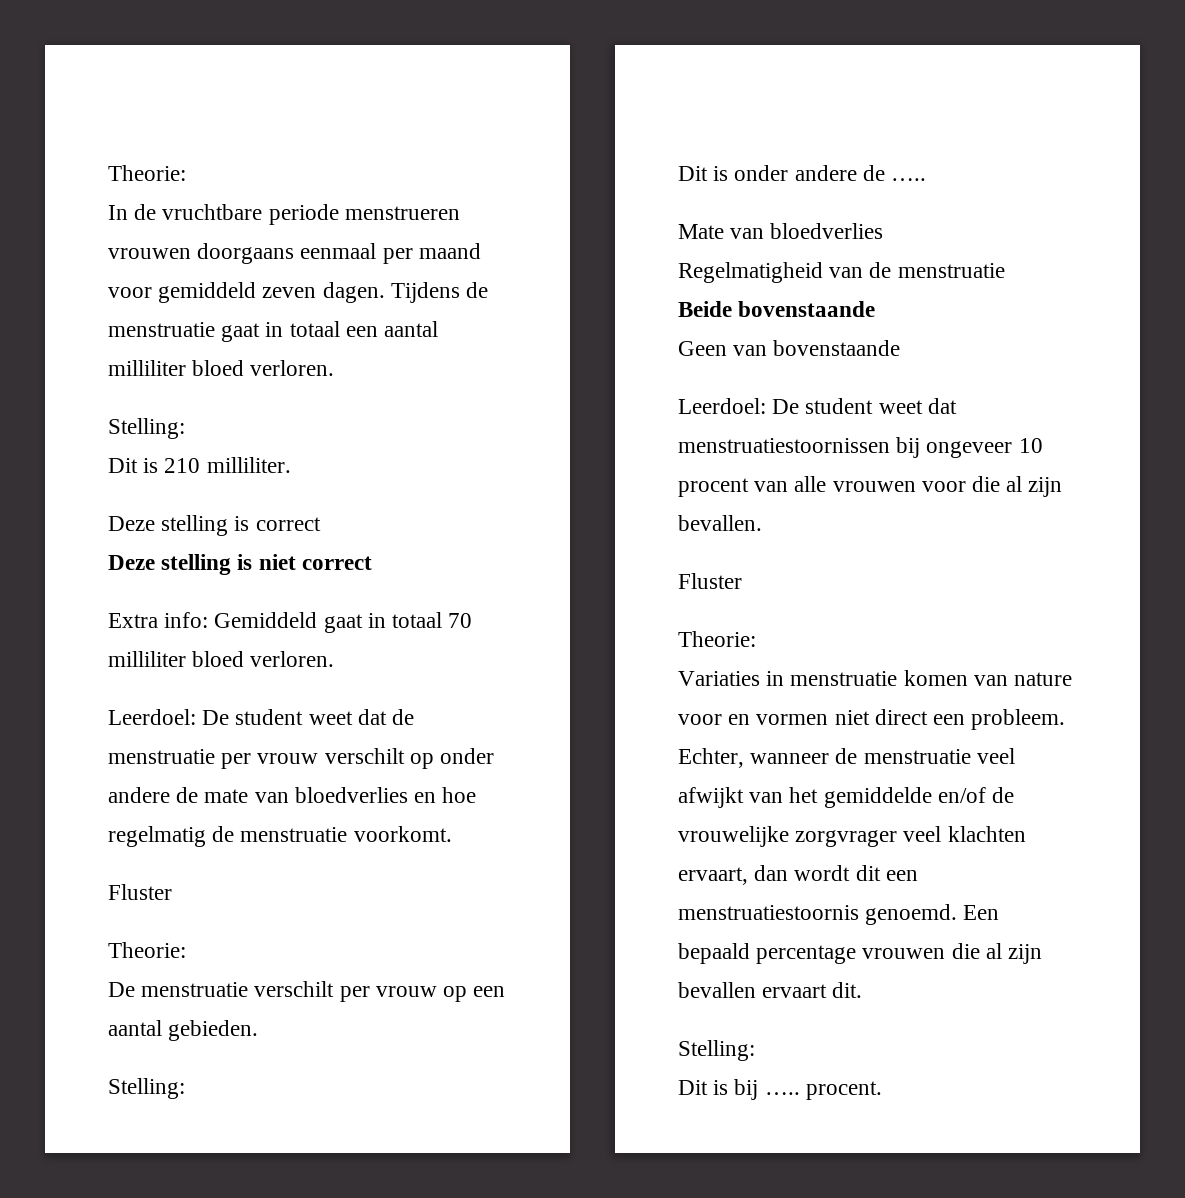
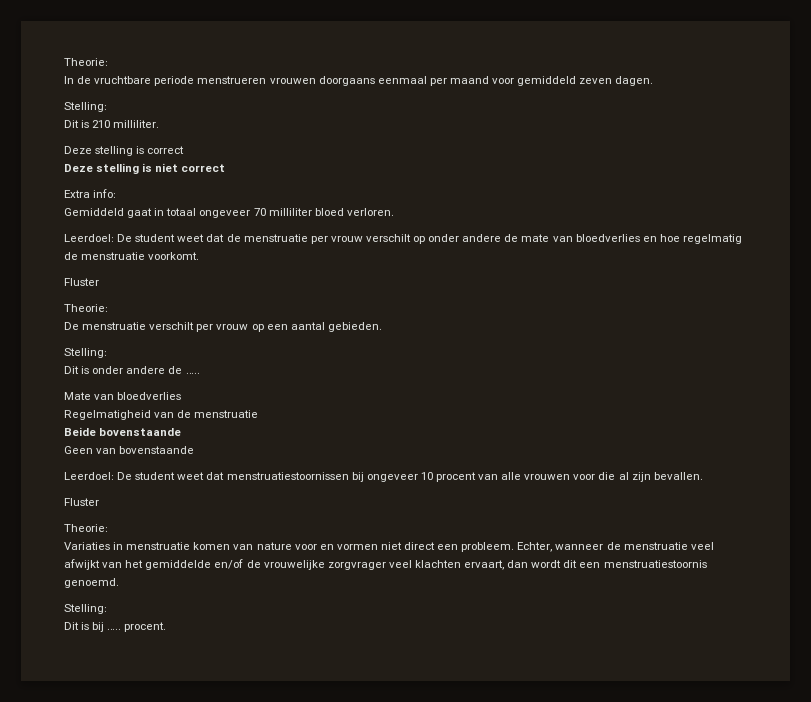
- Tijdens de menstruatie gaat in totaal een aantal milliliter bloed verloren.
- Extra info: Gemiddeld gaat in totaal 70 milliliter bloed verloren.
+ Extra info:
+ Gemiddeld gaat in totaal ongeveer 70 milliliter bloed verloren.
- Een bepaald percentage vrouwen die al zijn bevallen ervaart dit.

